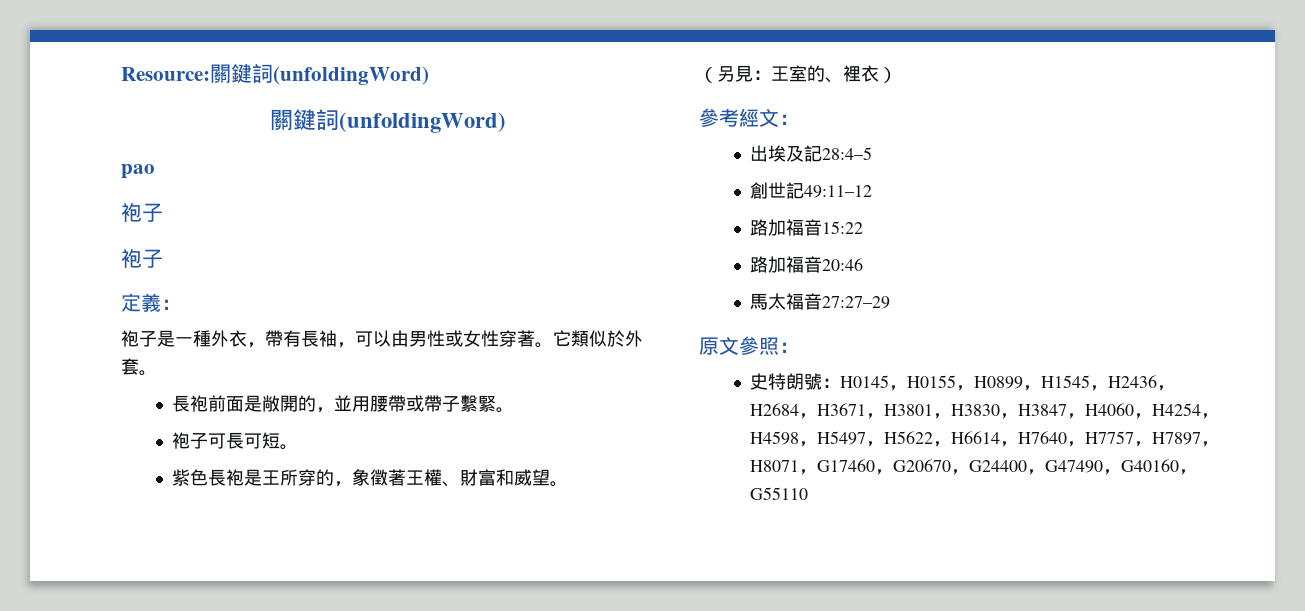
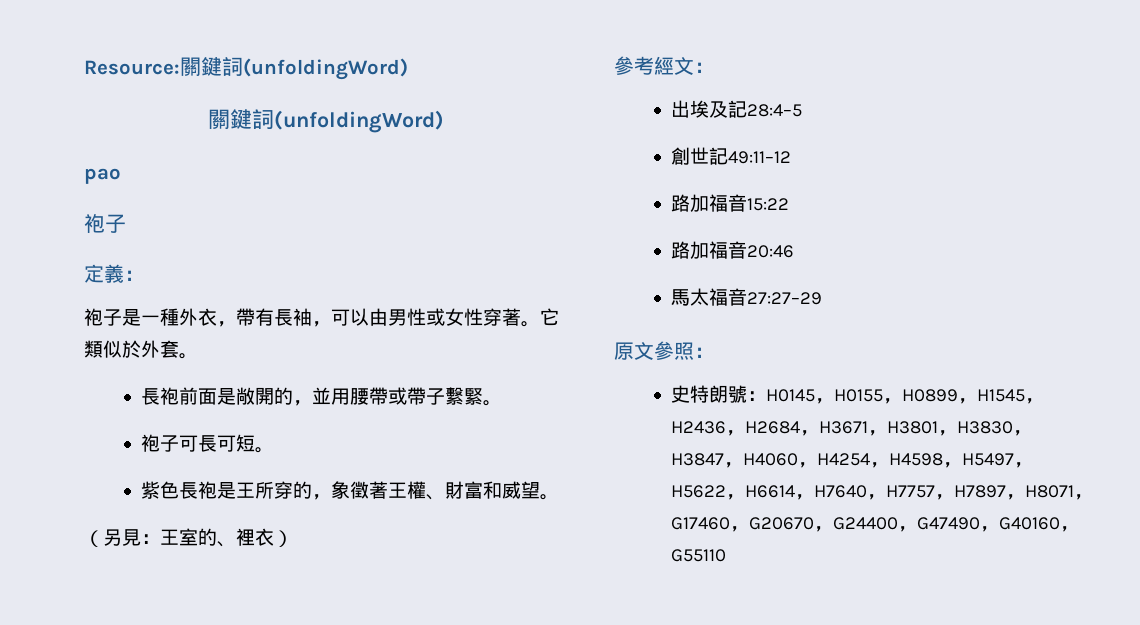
  pao
- 袍子

